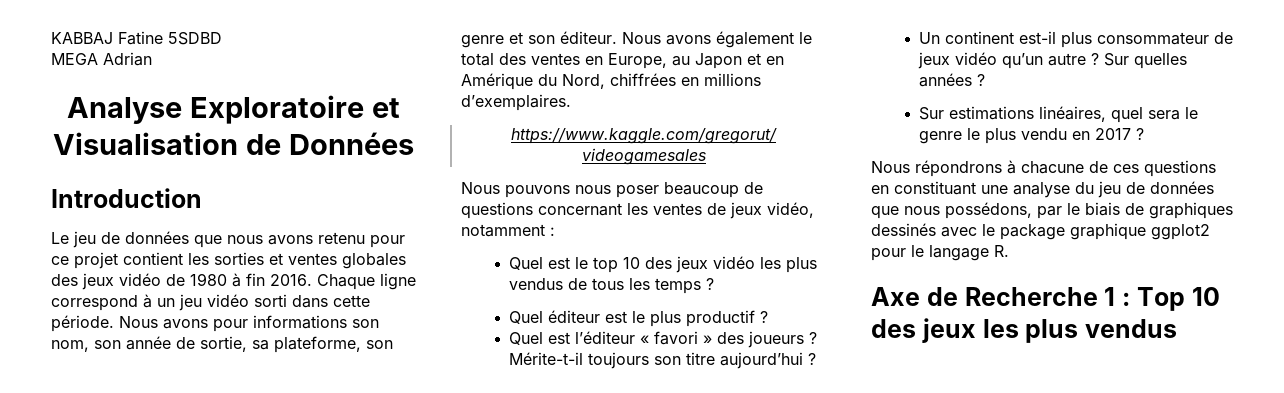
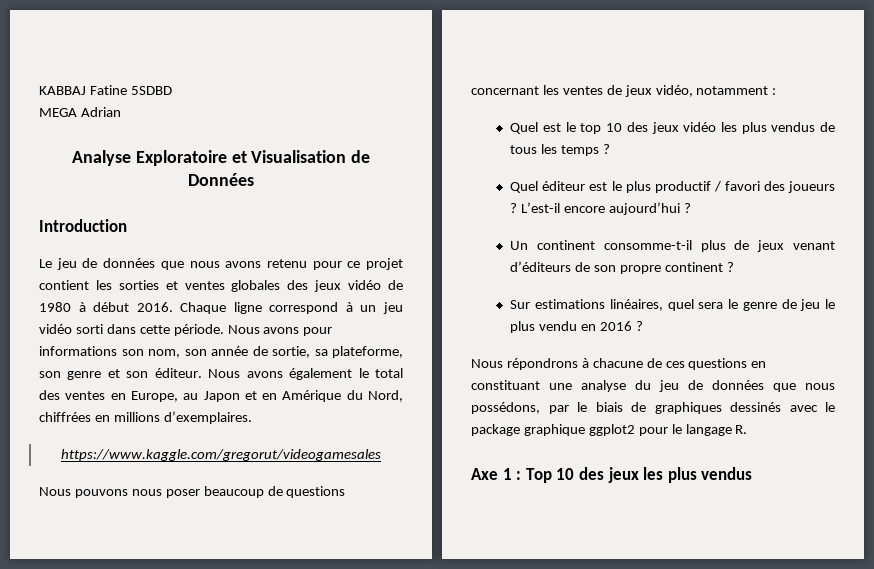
- Le jeu de données que nous avons retenu pour ce projet contient les sorties et ventes globales des jeux vidéo de 1980 à fin 2016.
+ Le jeu de données que nous avons retenu pour ce projet contient les sorties et ventes globales des jeux vidéo de 1980 à début 2016.
- Quel éditeur est le plus productif ?
- Quel est l’éditeur « favori » des joueurs ? Mérite-t-il toujours son titre aujourd’hui ?
- Un continent est-il plus consommateur de jeux vidéo qu’un autre ? Sur quelles années ?
+ Quel éditeur est le plus productif / favori des joueurs ? L’est-il encore aujourd’hui ?
+ Un continent consomme-t-il plus de jeux venant d’éditeurs de son propre continent ?
- Sur estimations linéaires, quel sera le genre le plus vendu en 2017 ?
+ Sur estimations linéaires, quel sera le genre de jeu le plus vendu en 2016 ?
- Axe de Recherche 1 : Top 10 des jeux les plus vendus
+ Axe 1 : Top 10 des jeux les plus vendus

